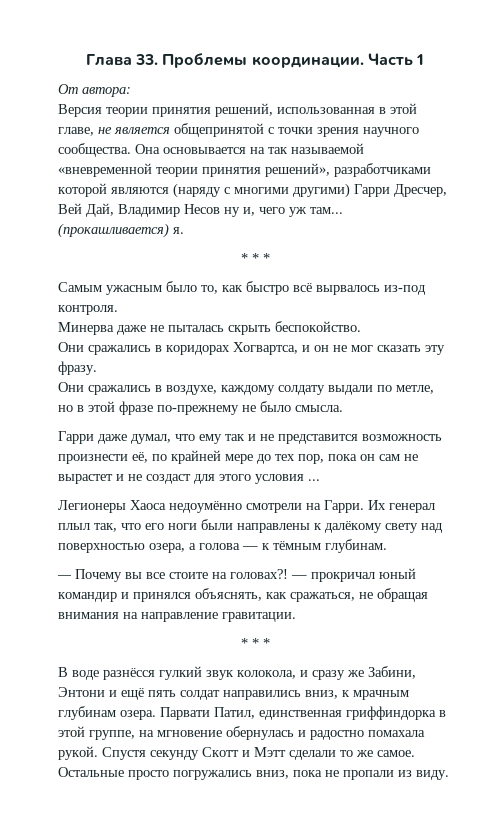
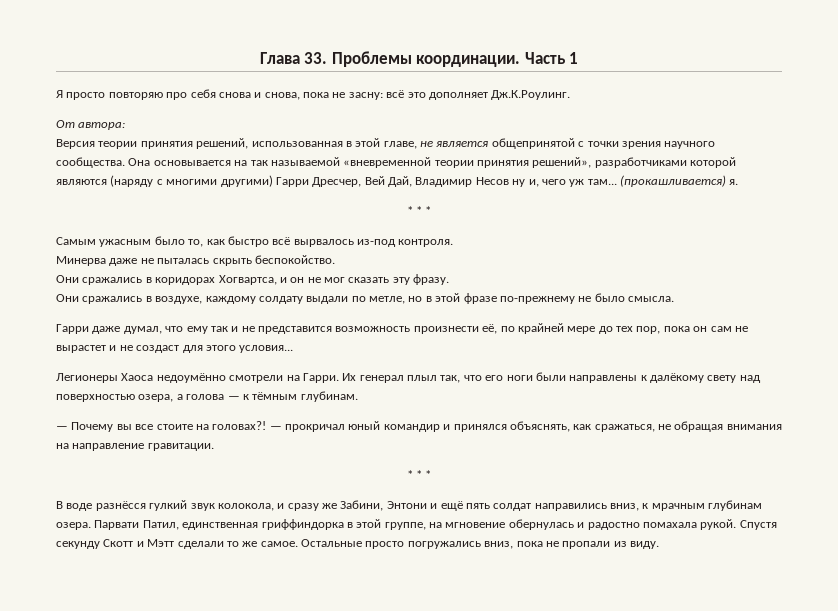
+ Я просто повторяю про себя снова и снова, пока не засну: всё это дополняет Дж.К.Роулинг.
- Гарри даже думал, что ему так и не представится возможность произнести её, по крайней мере до тех пор, пока он сам не вырастет и не создаст для этого условия ...
+ Гарри даже думал, что ему так и не представится возможность произнести её, по крайней мере до тех пор, пока он сам не вырастет и не создаст для этого условия...

